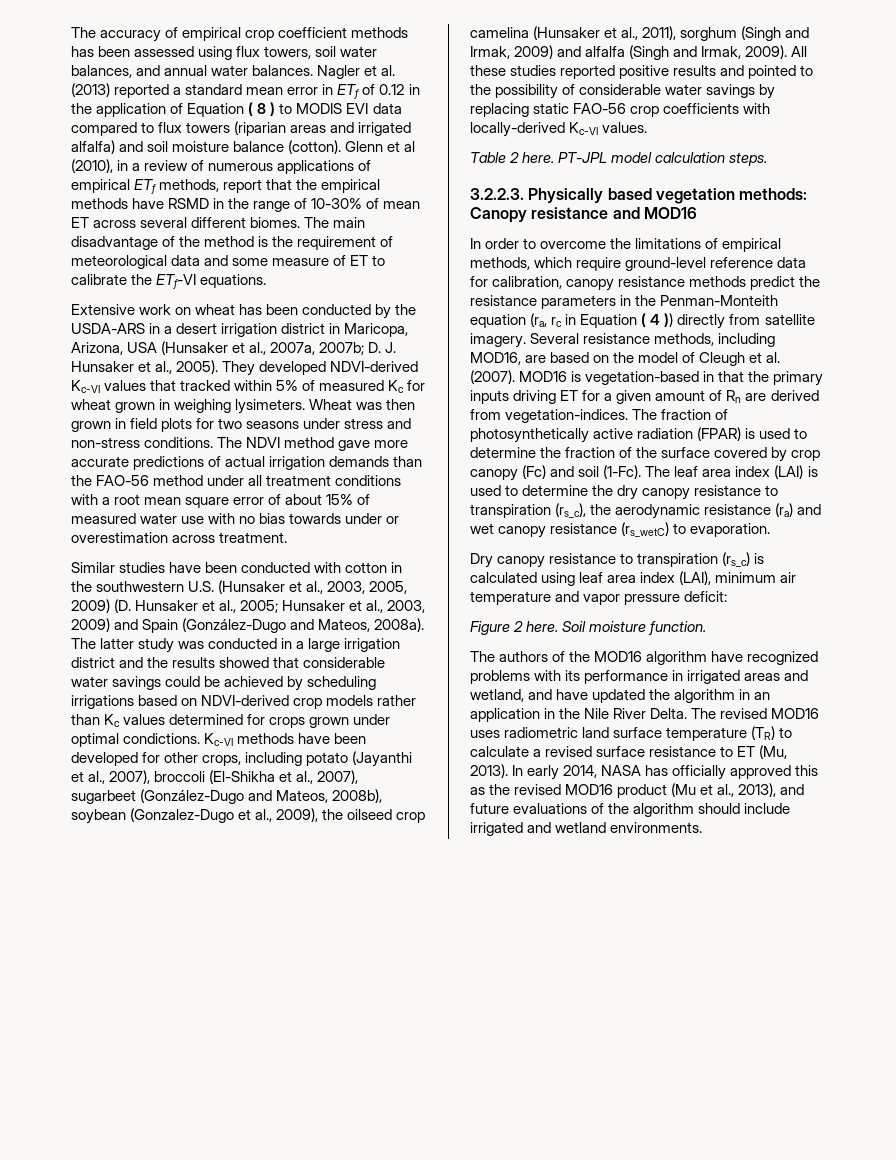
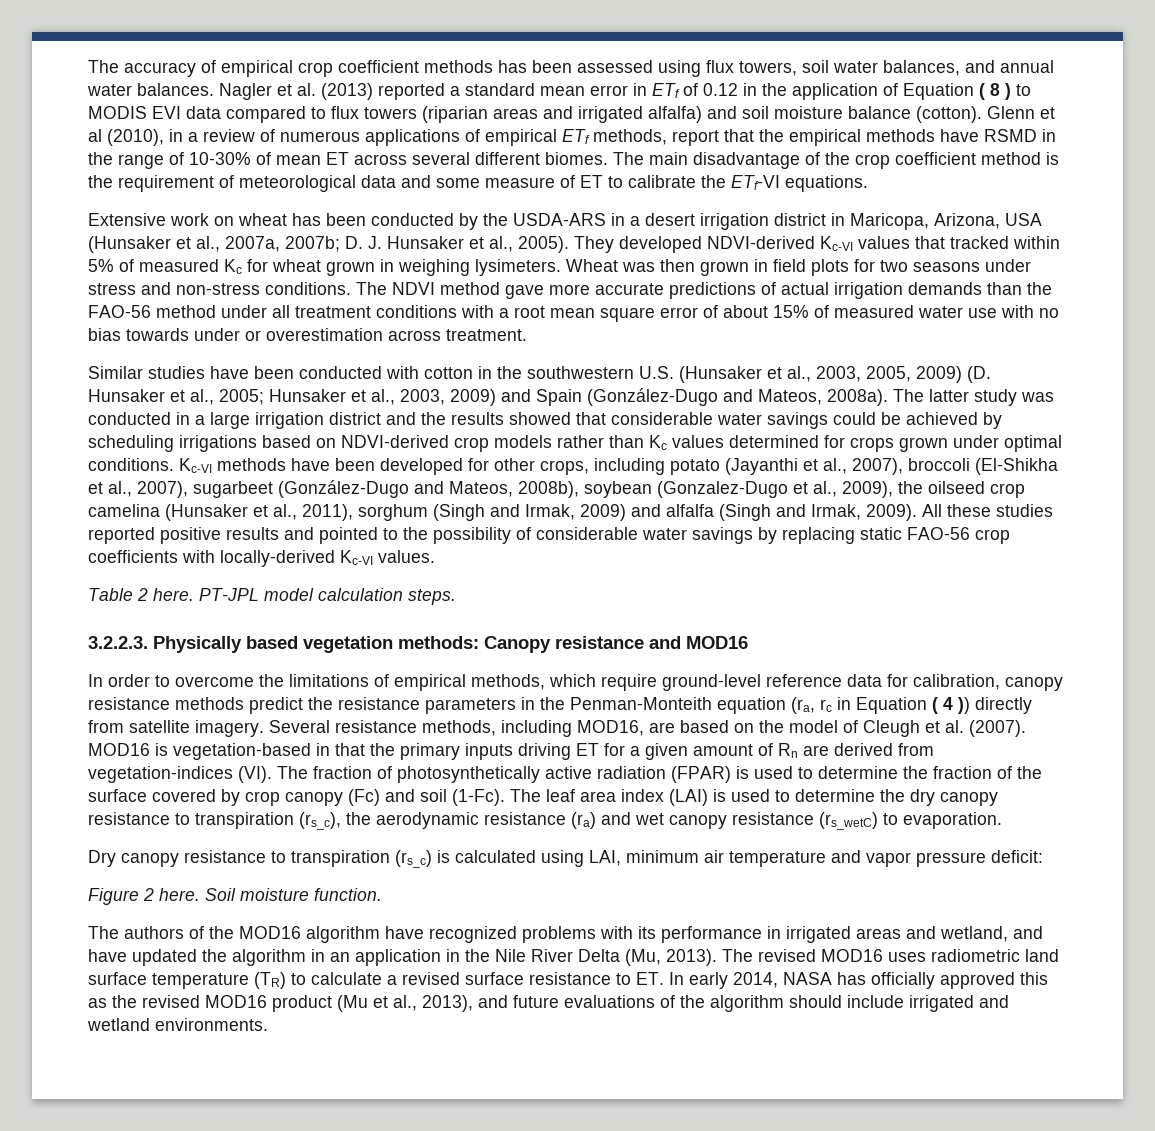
- The main disadvantage of the method is the requirement of meteorological data and some measure of ET to calibrate the ETf-VI equations.
+ The main disadvantage of the crop coefficient method is the requirement of meteorological data and some measure of ET to calibrate the ETf-VI equations.
- The latter study was conducted in a large irrigation district and the results showed that considerable water savings could be achieved by scheduling irrigations based on NDVI-derived crop models rather than Kc values determined for crops grown under optimal condictions.
+ The latter study was conducted in a large irrigation district and the results showed that considerable water savings could be achieved by scheduling irrigations based on NDVI-derived crop models rather than Kc values determined for crops grown under optimal conditions.
- MOD16 is vegetation-based in that the primary inputs driving ET for a given amount of Rn are derived from vegetation-indices. The fraction of photosynthetically active radiation (FPAR) is used to determine the fraction of the surface covered by crop canopy (Fc) and soil (1-Fc).
+ MOD16 is vegetation-based in that the primary inputs driving ET for a given amount of Rn are derived from vegetation-indices (VI). The fraction of photosynthetically active radiation (FPAR) is used to determine the fraction of the surface covered by crop canopy (Fc) and soil (1-Fc).
- Dry canopy resistance to transpiration (rs_c) is calculated using leaf area index (LAI), minimum air temperature and vapor pressure deficit:
+ Dry canopy resistance to transpiration (rs_c) is calculated using LAI, minimum air temperature and vapor pressure deficit:
- The authors of the MOD16 algorithm have recognized problems with its performance in irrigated areas and wetland, and have updated the algorithm in an application in the Nile River Delta.
+ The authors of the MOD16 algorithm have recognized problems with its performance in irrigated areas and wetland, and have updated the algorithm in an application in the Nile River Delta (Mu, 2013).
- The revised MOD16 uses radiometric land surface temperature (TR) to calculate a revised surface resistance to ET (Mu, 2013). In early 2014, NASA has officially approved this as the revised MOD16 product (Mu et al., 2013), and future evaluations of the algorithm should include irrigated and wetland environments.
+ The revised MOD16 uses radiometric land surface temperature (TR) to calculate a revised surface resistance to ET. In early 2014, NASA has officially approved this as the revised MOD16 product (Mu et al., 2013), and future evaluations of the algorithm should include irrigated and wetland environments.

